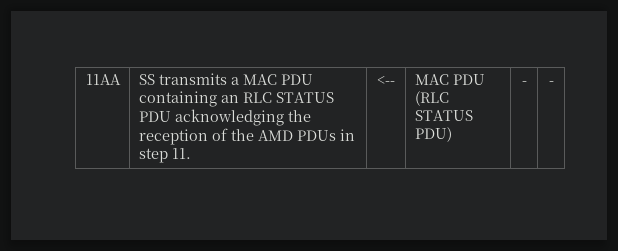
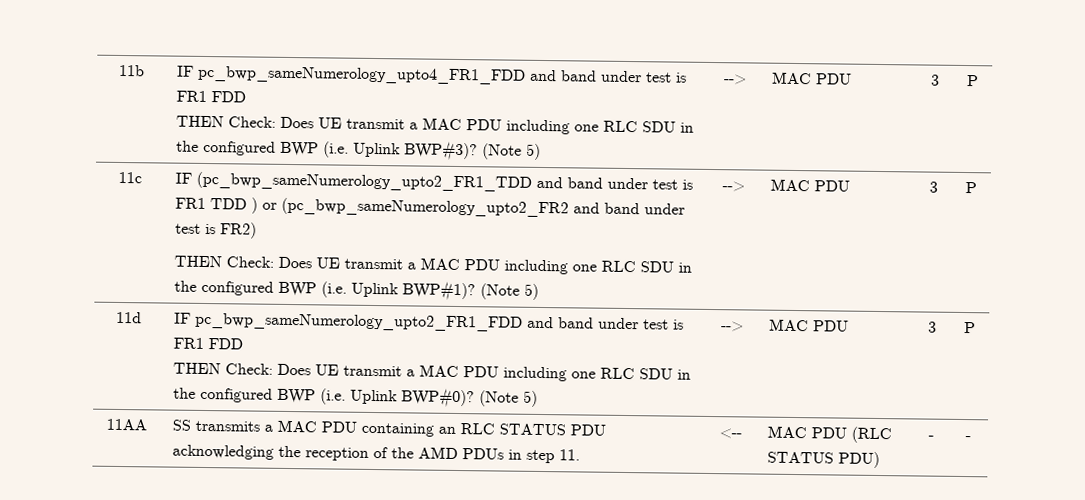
+ 11b | IF pc_bwp_sameNumerology_upto4_FR1_FDD and band under test is FR1 FDD
+ THEN Check: Does UE transmit a MAC PDU including one RLC SDU in the configured BWP (i.e. Uplink BWP#3)? (Note 5) | --> | MAC PDU | 3 | P
+ 11c | IF (pc_bwp_sameNumerology_upto2_FR1_TDD and band under test is FR1 TDD ) or (pc_bwp_sameNumerology_upto2_FR2 and band under test is FR2)
+ THEN Check: Does UE transmit a MAC PDU including one RLC SDU in the configured BWP (i.e. Uplink BWP#1)? (Note 5) | --> | MAC PDU | 3 | P
+ 11d | IF pc_bwp_sameNumerology_upto2_FR1_FDD and band under test is FR1 FDD
+ THEN Check: Does UE transmit a MAC PDU including one RLC SDU in the configured BWP (i.e. Uplink BWP#0)? (Note 5) | --> | MAC PDU | 3 | P

